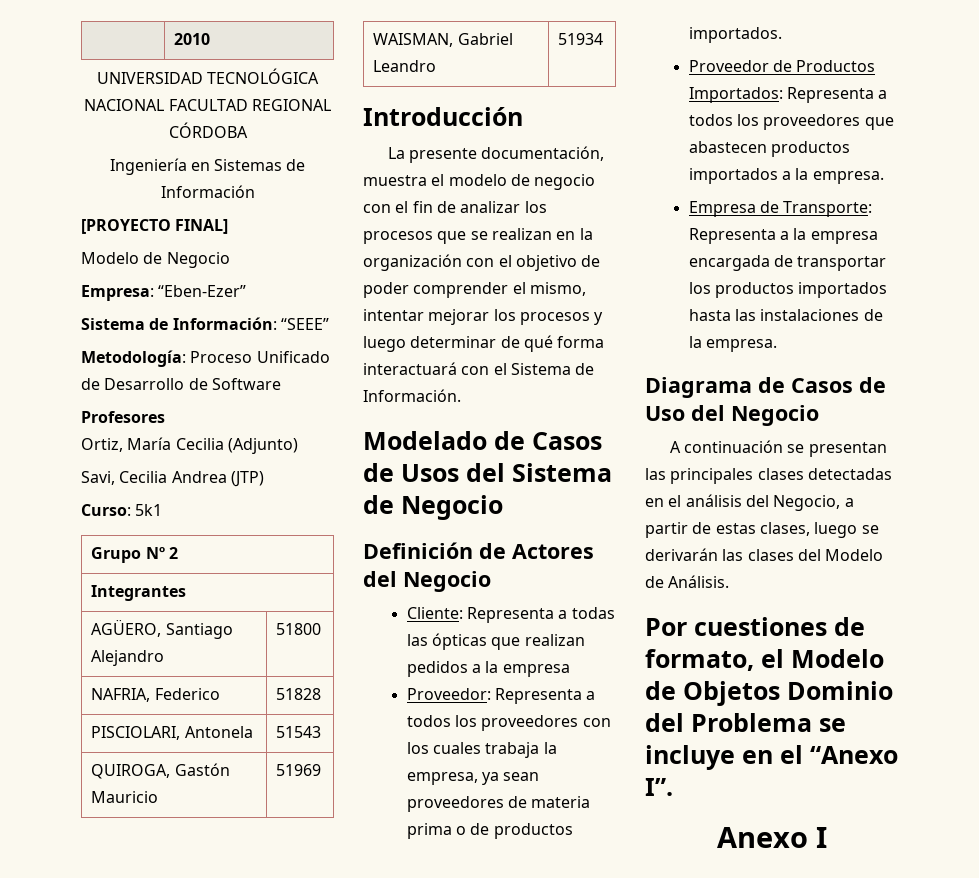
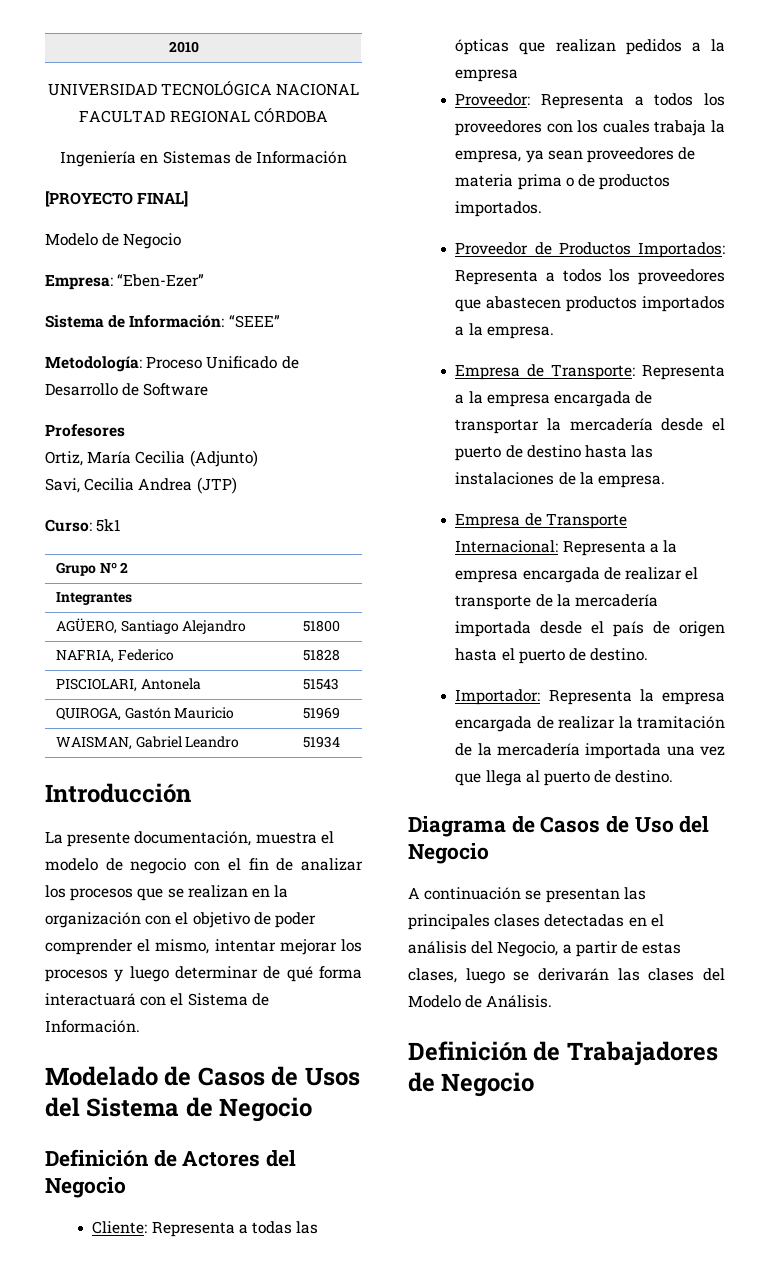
- Empresa de Transporte: Representa a la empresa encargada de transportar los productos importados hasta las instalaciones de la empresa.
+ Empresa de Transporte: Representa a la empresa encargada de transportar la mercadería desde el puerto de destino hasta las instalaciones de la empresa.
+ Empresa de Transporte Internacional: Representa a la empresa encargada de realizar el transporte de la mercadería importada desde el país de origen hasta el puerto de destino.
+ Importador: Representa la empresa encargada de realizar la tramitación de la mercadería importada una vez que llega al puerto de destino.
- Por cuestiones de formato, el Modelo de Objetos Dominio del Problema se incluye en el “Anexo I”.
- Anexo I
+ Definición de Trabajadores de Negocio

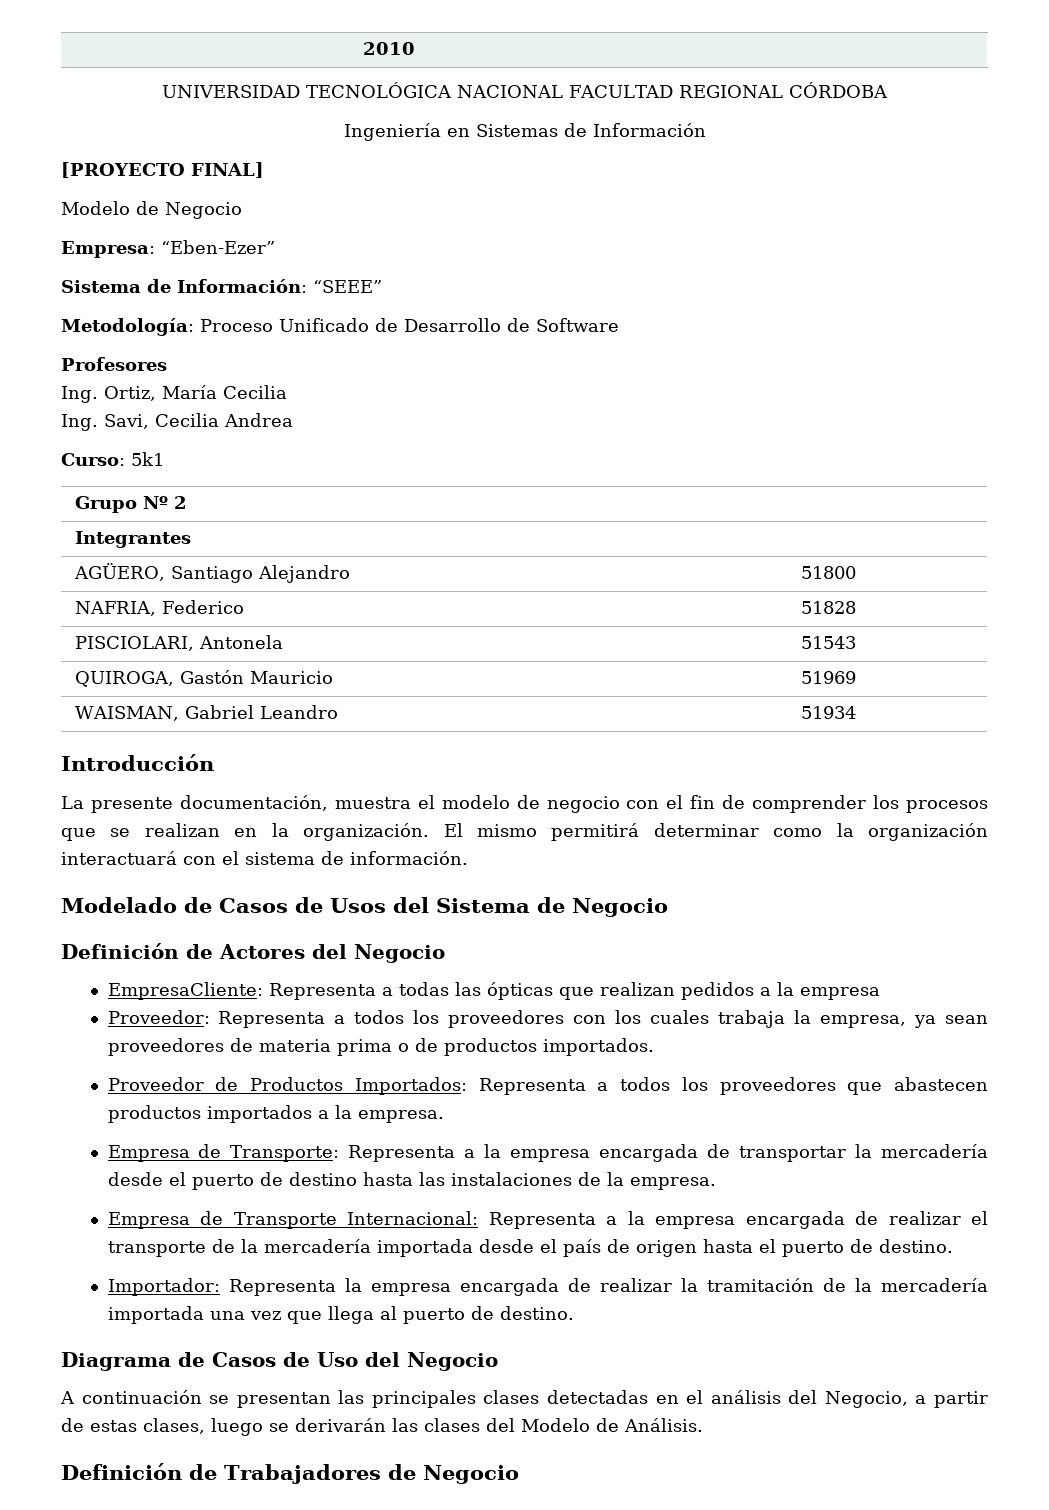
- Ortiz, María Cecilia (Adjunto)
- Savi, Cecilia Andrea (JTP)
+ Ing. Ortiz, María Cecilia
+ Ing. Savi, Cecilia Andrea
- La presente documentación, muestra el modelo de negocio con el fin de analizar los procesos que se realizan en la organización con el objetivo de poder comprender el mismo, intentar mejorar los procesos y luego determinar de qué forma interactuará con el Sistema de Información.
+ La presente documentación, muestra el modelo de negocio con el fin de comprender los procesos que se realizan en la organización. El mismo permitirá determinar como la organización interactuará con el sistema de información.
- Cliente: Representa a todas las ópticas que realizan pedidos a la empresa
+ EmpresaCliente: Representa a todas las ópticas que realizan pedidos a la empresa

